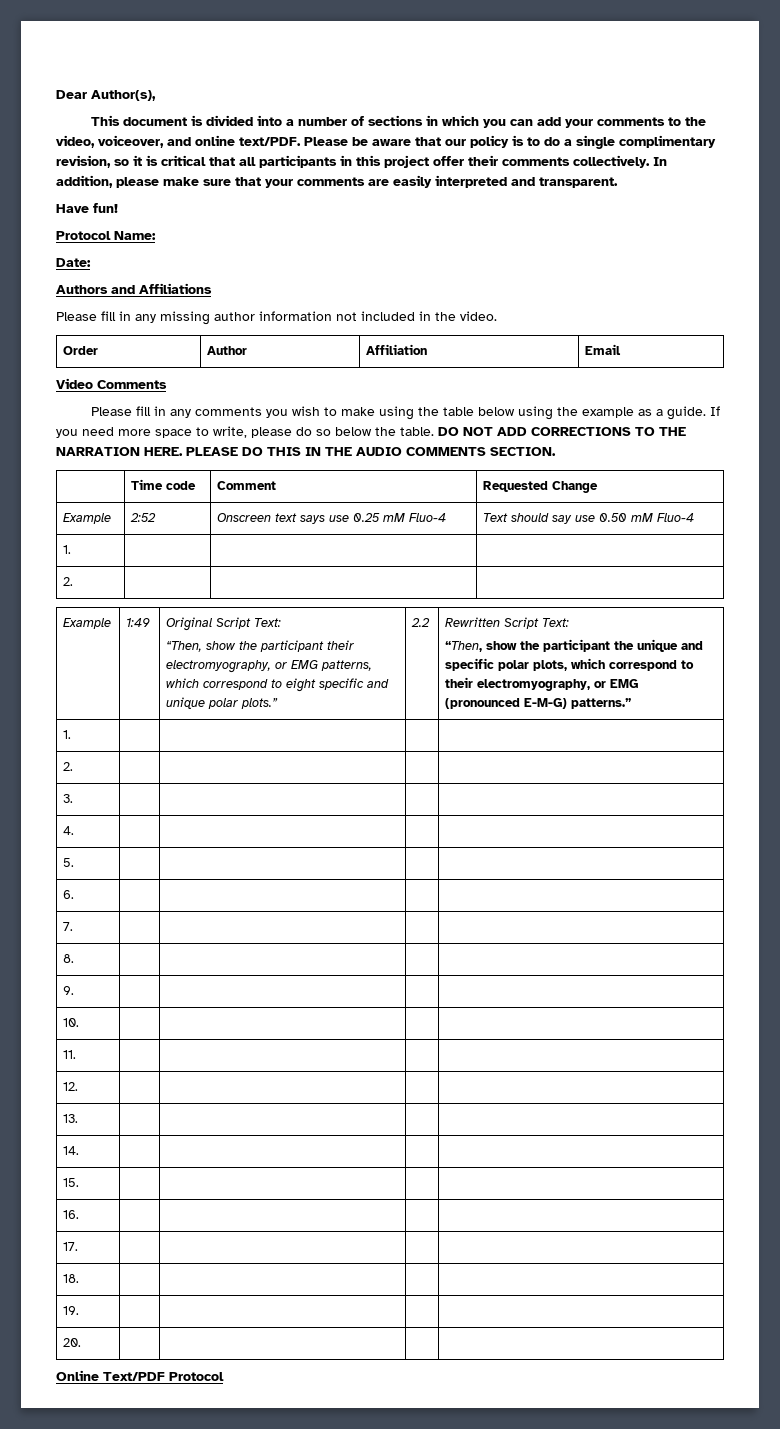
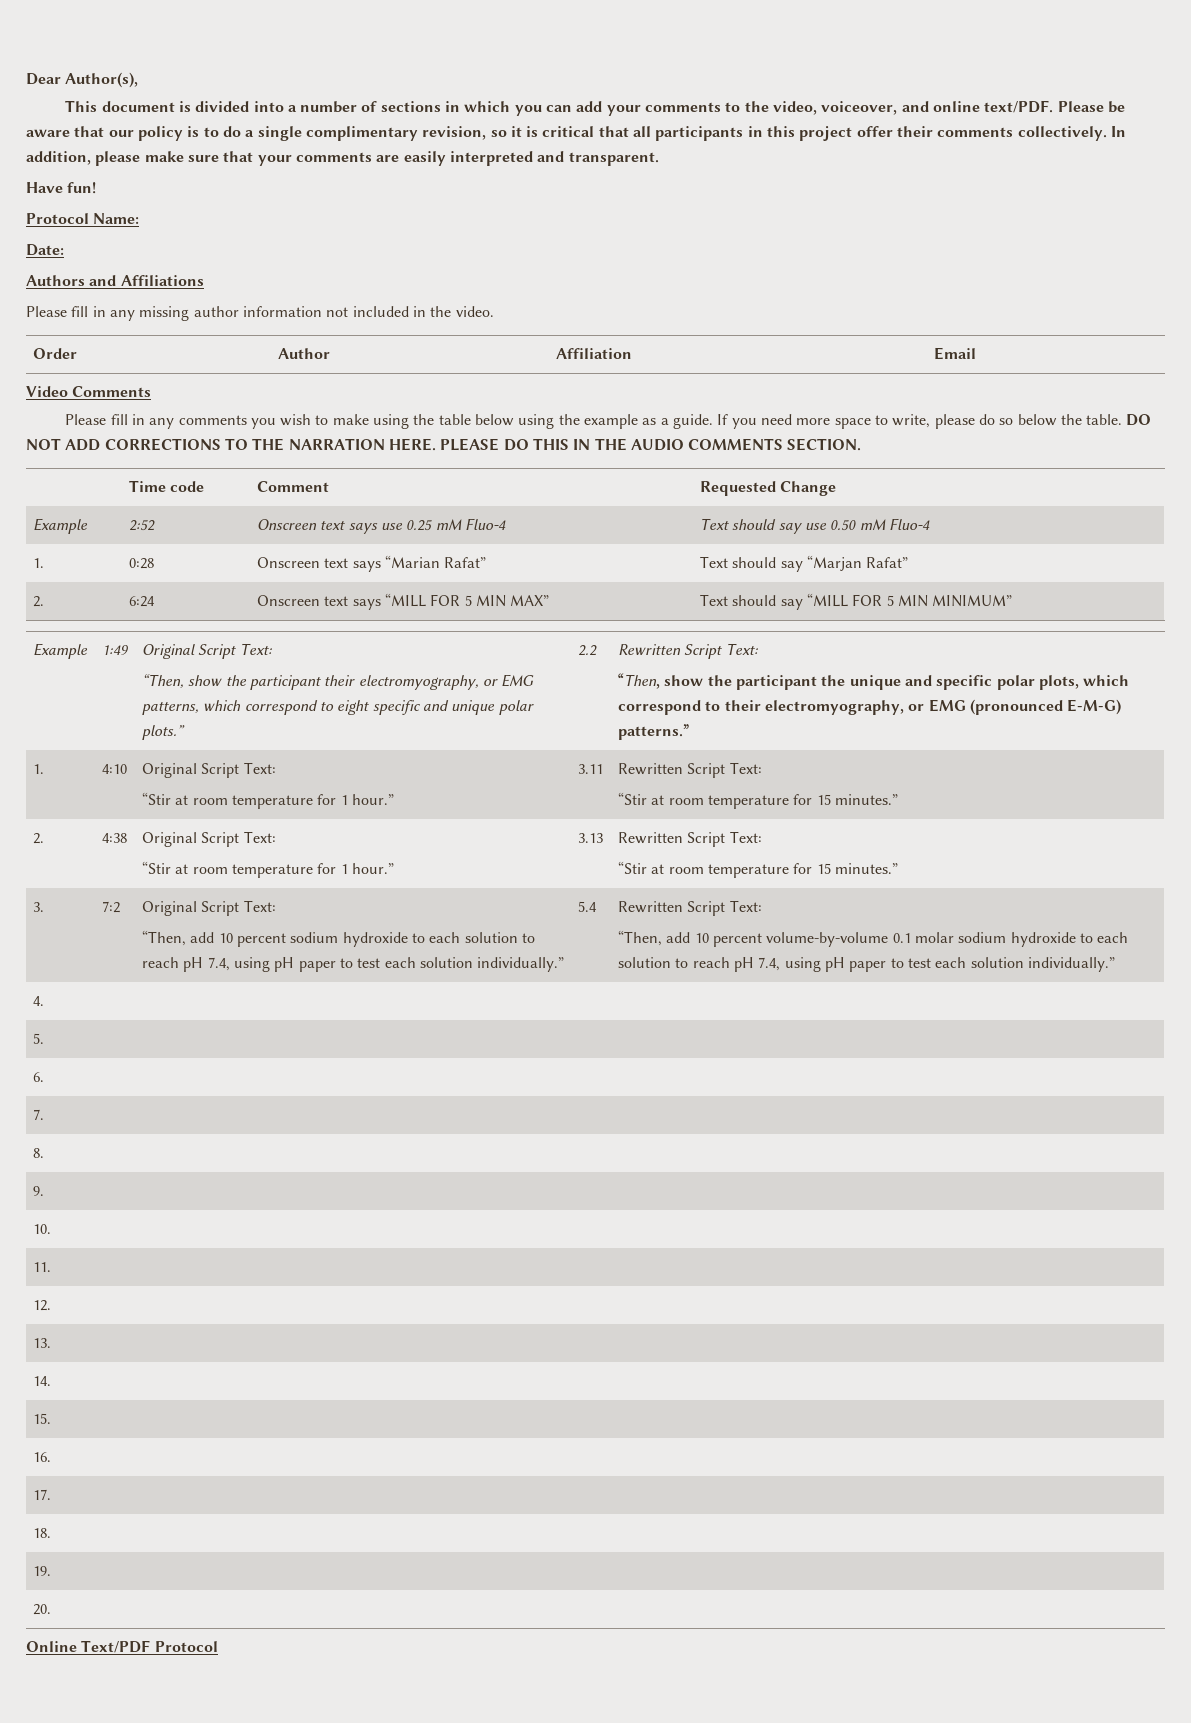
  Example | 2:52 | Onscreen text says use 0.25 mM Fluo-4 | Text should say use 0.50 mM Fluo-4
- 1. | | |
- 2. | | |
+ 1. | 0:28 | Onscreen text says “Marian Rafat” | Text should say “Marjan Rafat”
+ 2. | 6:24 | Onscreen text says “MILL FOR 5 MIN MAX” | Text should say “MILL FOR 5 MIN MINIMUM”
- 1. | | | |
- 2. | | | |
- 3. | | | |
+ 1. | 4:10 | Original Script Text:
+ “Stir at room temperature for 1 hour.” | 3.11 | Rewritten Script Text:
+ “Stir at room temperature for 15 minutes.”
+ 2. | 4:38 | Original Script Text:
+ “Stir at room temperature for 1 hour.” | 3.13 | Rewritten Script Text:
+ “Stir at room temperature for 15 minutes.”
+ 3. | 7:2 | Original Script Text:
+ “Then, add 10 percent sodium hydroxide to each solution to reach pH 7.4, using pH paper to test each solution individually.” | 5.4 | Rewritten Script Text:
+ “Then, add 10 percent volume-by-volume 0.1 molar sodium hydroxide to each solution to reach pH 7.4, using pH paper to test each solution individually.”

